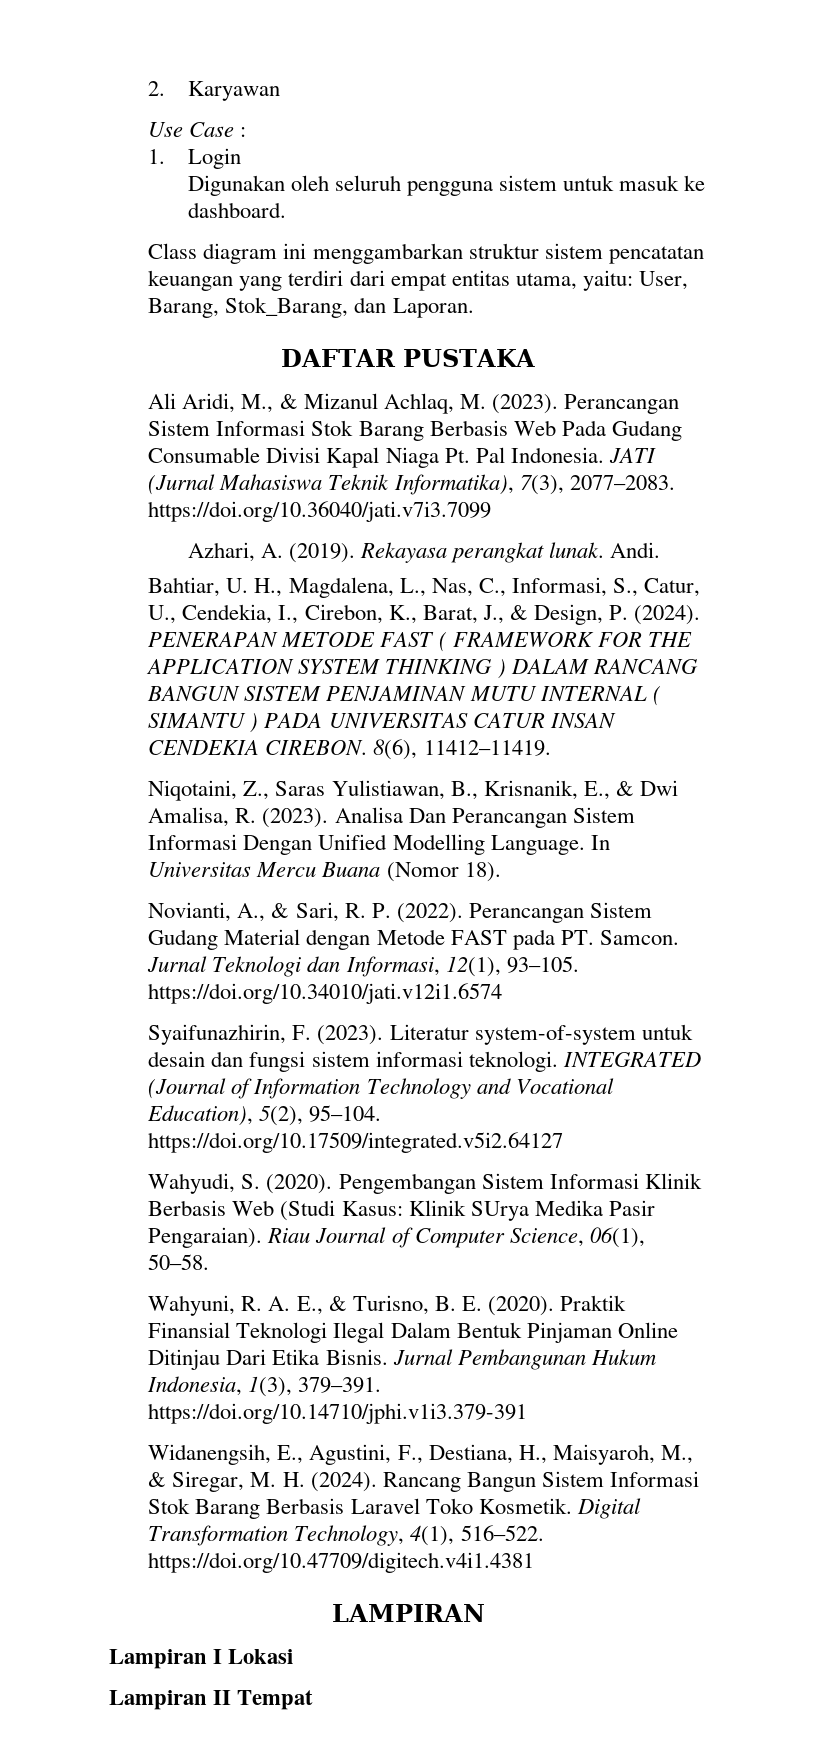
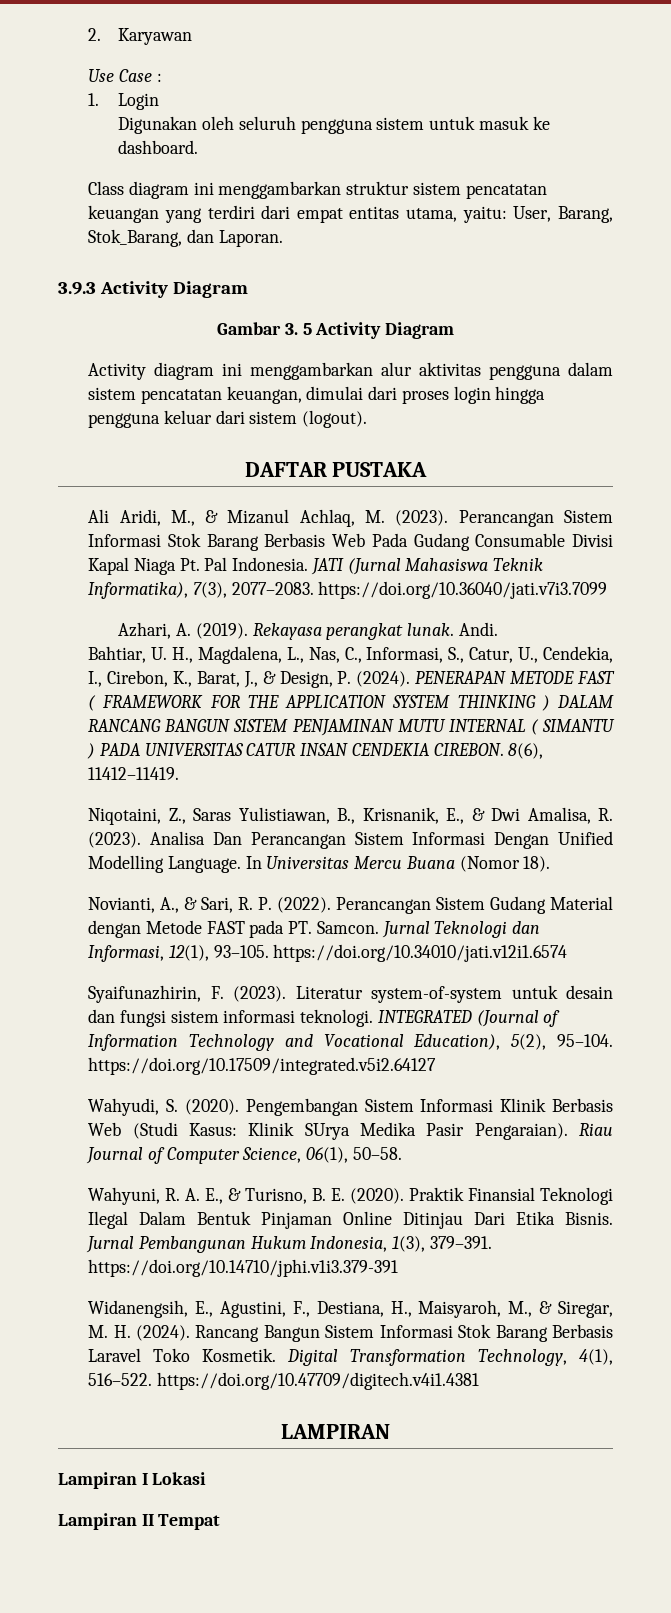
+ 3.9.3 Activity Diagram
+ Gambar 3. 5 Activity Diagram
+ Activity diagram ini menggambarkan alur aktivitas pengguna dalam sistem pencatatan keuangan, dimulai dari proses login hingga pengguna keluar dari sistem (logout).

